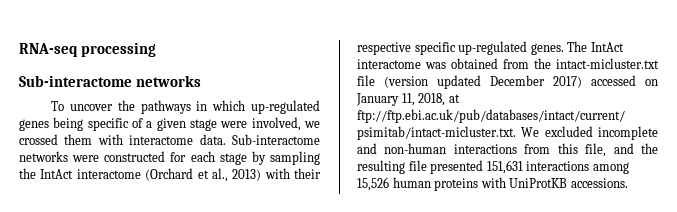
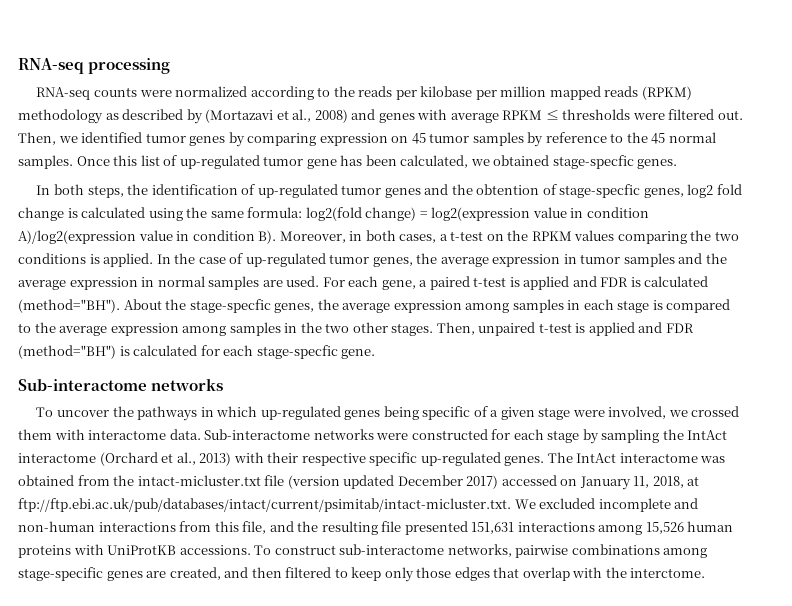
+ RNA-seq counts were normalized according to the reads per kilobase per million mapped reads (RPKM) methodology as described by (Mortazavi et al., 2008) and genes with average RPKM ≤ thresholds were filtered out. Then, we identified tumor genes by comparing expression on 45 tumor samples by reference to the 45 normal samples. Once this list of up-regulated tumor gene has been calculated, we obtained stage-specfic genes.
+ In both steps, the identification of up-regulated tumor genes and the obtention of stage-specfic genes, log2 fold change is calculated using the same formula: log2(fold change) = log2(expression value in condition A)/log2(expression value in condition B). Moreover, in both cases, a t-test on the RPKM values comparing the two conditions is applied. In the case of up-regulated tumor genes, the average expression in tumor samples and the average expression in normal samples are used. For each gene, a paired t-test is applied and FDR is calculated (method="BH"). About the stage-specfic genes, the average expression among samples in each stage is compared to the average expression among samples in the two other stages. Then, unpaired t-test is applied and FDR (method="BH") is calculated for each stage-specfic gene.
+ To construct sub-interactome networks, pairwise combinations among stage-specific genes are created, and then filtered to keep only those edges that overlap with the interctome.

